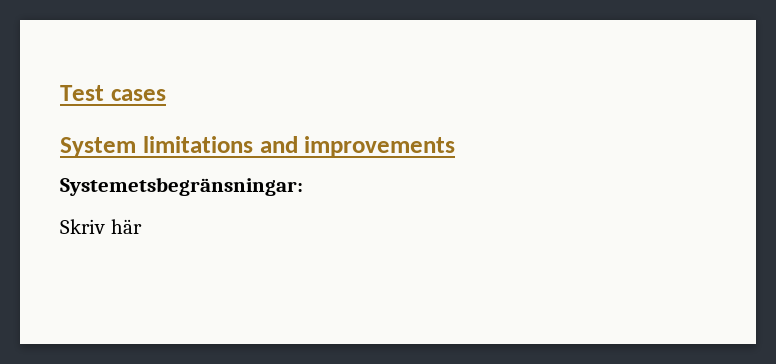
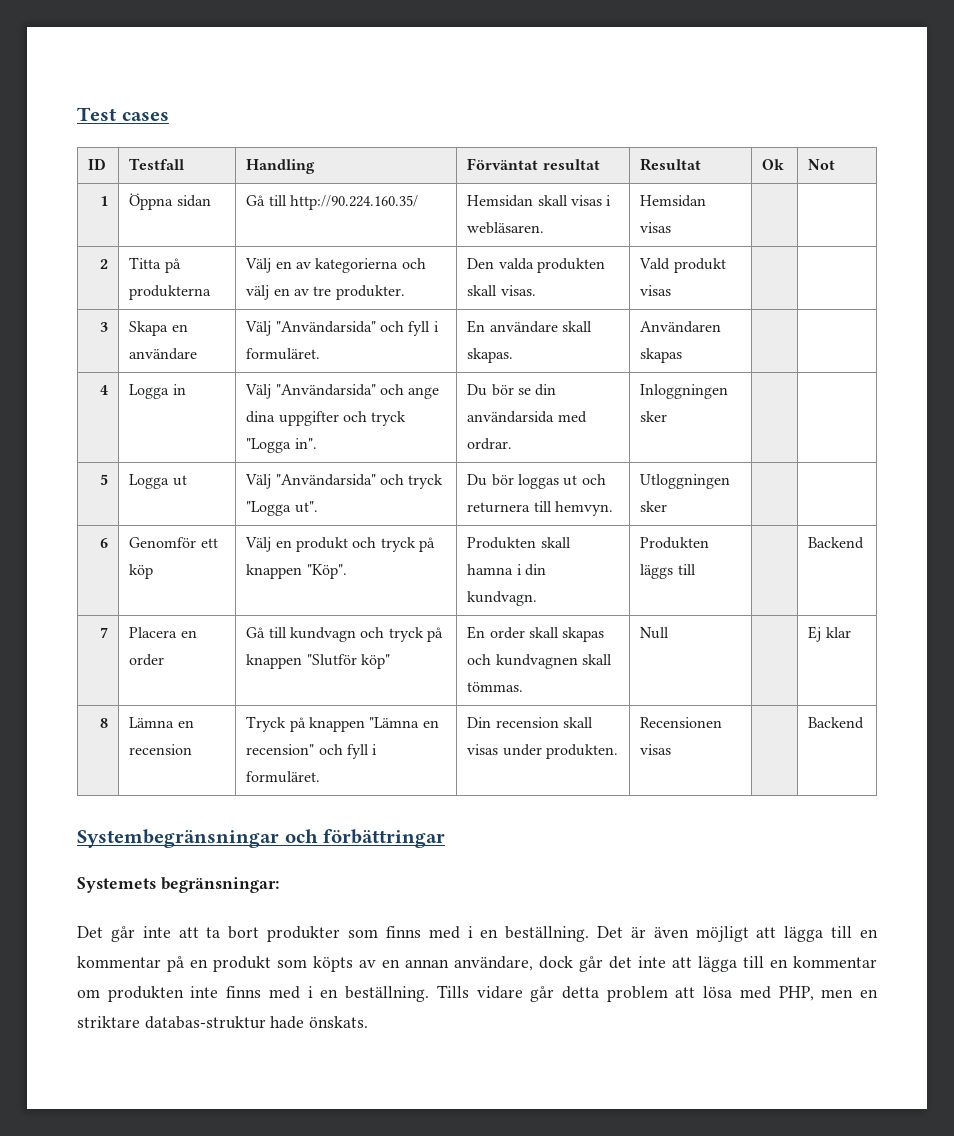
- System limitations and improvements
- Systemetsbegränsningar:
- Skriv här
+ ID | Testfall | Handling | Förväntat resultat | Resultat | Ok | Not
+ 1 | Öppna sidan | Gå till http://90.224.160.35/ | Hemsidan skall visas i webläsaren. | Hemsidan visas | |
+ 2 | Titta på produkterna | Välj en av kategorierna och välj en av tre produkter. | Den valda produkten skall visas. | Vald produkt visas | |
+ 3 | Skapa en användare | Välj "Användarsida" och fyll i formuläret. | En användare skall skapas. | Användaren skapas | |
+ 4 | Logga in | Välj "Användarsida" och ange dina uppgifter och tryck "Logga in". | Du bör se din användarsida med ordrar. | Inloggningen sker | |
+ 5 | Logga ut | Välj "Användarsida" och tryck "Logga ut". | Du bör loggas ut och returnera till hemvyn. | Utloggningen sker | |
+ 6 | Genomför ett köp | Välj en produkt och tryck på knappen "Köp". | Produkten skall hamna i din kundvagn. | Produkten läggs till | | Backend
+ 7 | Placera en order | Gå till kundvagn och tryck på knappen "Slutför köp" | En order skall skapas och kundvagnen skall tömmas. | Null | | Ej klar
+ 8 | Lämna en recension | Tryck på knappen "Lämna en recension" och fyll i formuläret. | Din recension skall visas under produkten. | Recensionen visas | | Backend
+ Systembegränsningar och förbättringar
+ Systemets begränsningar:
+ Det går inte att ta bort produkter som finns med i en beställning. Det är även möjligt att lägga till en kommentar på en produkt som köpts av en annan användare, dock går det inte att lägga till en kommentar om produkten inte finns med i en beställning. Tills vidare går detta problem att lösa med PHP, men en striktare databas-struktur hade önskats.

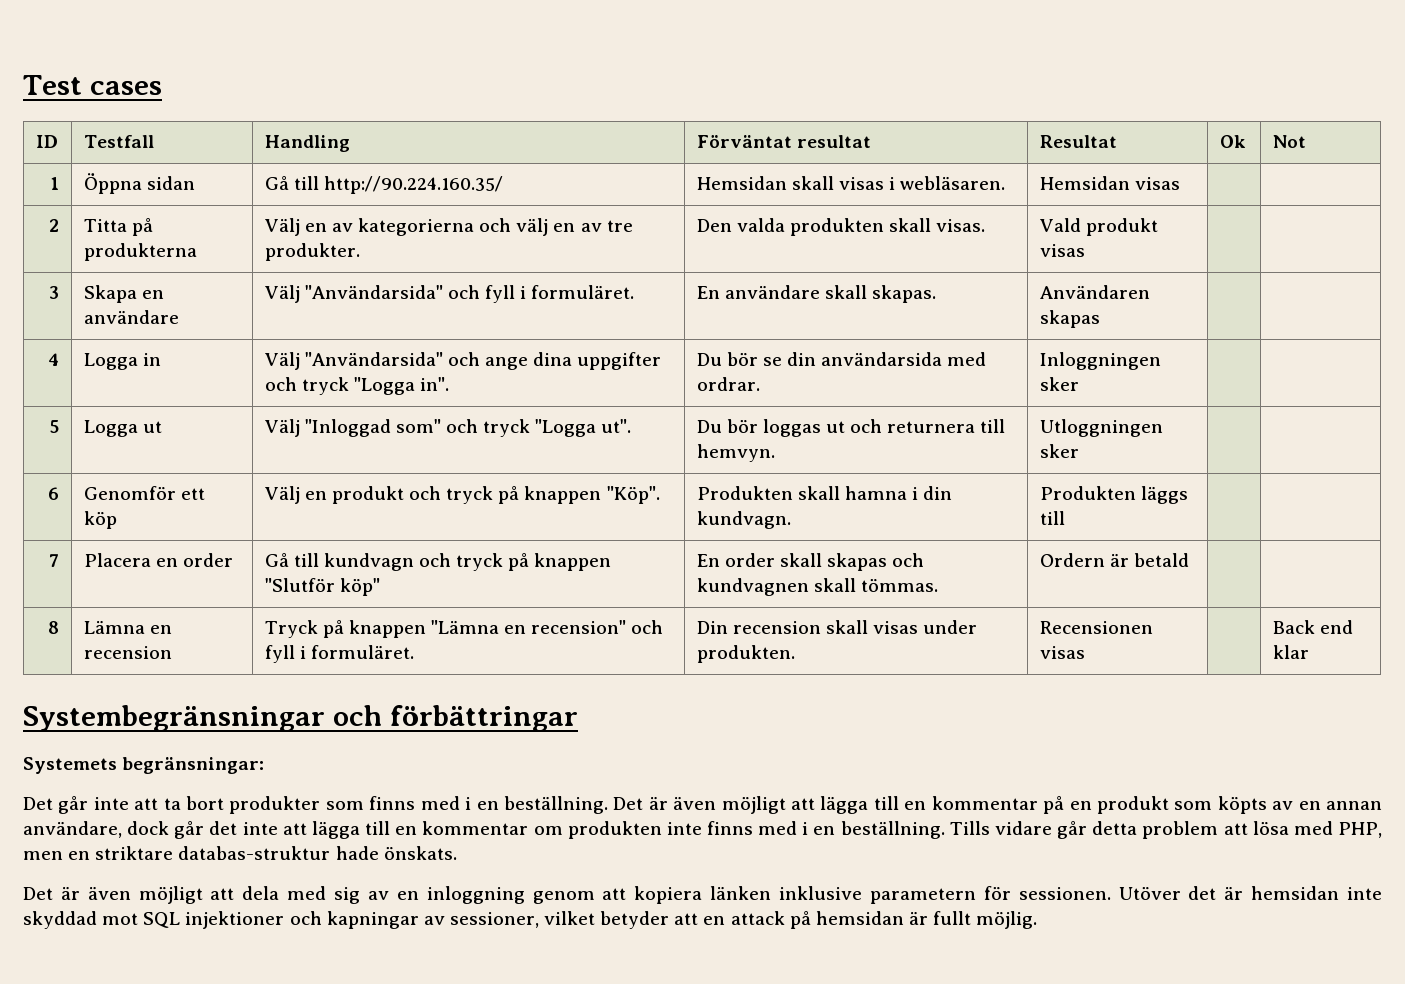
- 5 | Logga ut | Välj "Användarsida" och tryck "Logga ut". | Du bör loggas ut och returnera till hemvyn. | Utloggningen sker | |
+ 5 | Logga ut | Välj "Inloggad som" och tryck "Logga ut". | Du bör loggas ut och returnera till hemvyn. | Utloggningen sker | |
- 6 | Genomför ett köp | Välj en produkt och tryck på knappen "Köp". | Produkten skall hamna i din kundvagn. | Produkten läggs till | | Backend
+ 6 | Genomför ett köp | Välj en produkt och tryck på knappen "Köp". | Produkten skall hamna i din kundvagn. | Produkten läggs till | |
- 7 | Placera en order | Gå till kundvagn och tryck på knappen "Slutför köp" | En order skall skapas och kundvagnen skall tömmas. | Null | | Ej klar
+ 7 | Placera en order | Gå till kundvagn och tryck på knappen "Slutför köp" | En order skall skapas och kundvagnen skall tömmas. | Ordern är betald | |
- 8 | Lämna en recension | Tryck på knappen "Lämna en recension" och fyll i formuläret. | Din recension skall visas under produkten. | Recensionen visas | | Backend
+ 8 | Lämna en recension | Tryck på knappen "Lämna en recension" och fyll i formuläret. | Din recension skall visas under produkten. | Recensionen visas | | Back end klar
+ Det är även möjligt att dela med sig av en inloggning genom att kopiera länken inklusive parametern för sessionen. Utöver det är hemsidan inte skyddad mot SQL injektioner och kapningar av sessioner, vilket betyder att en attack på hemsidan är fullt möjlig.

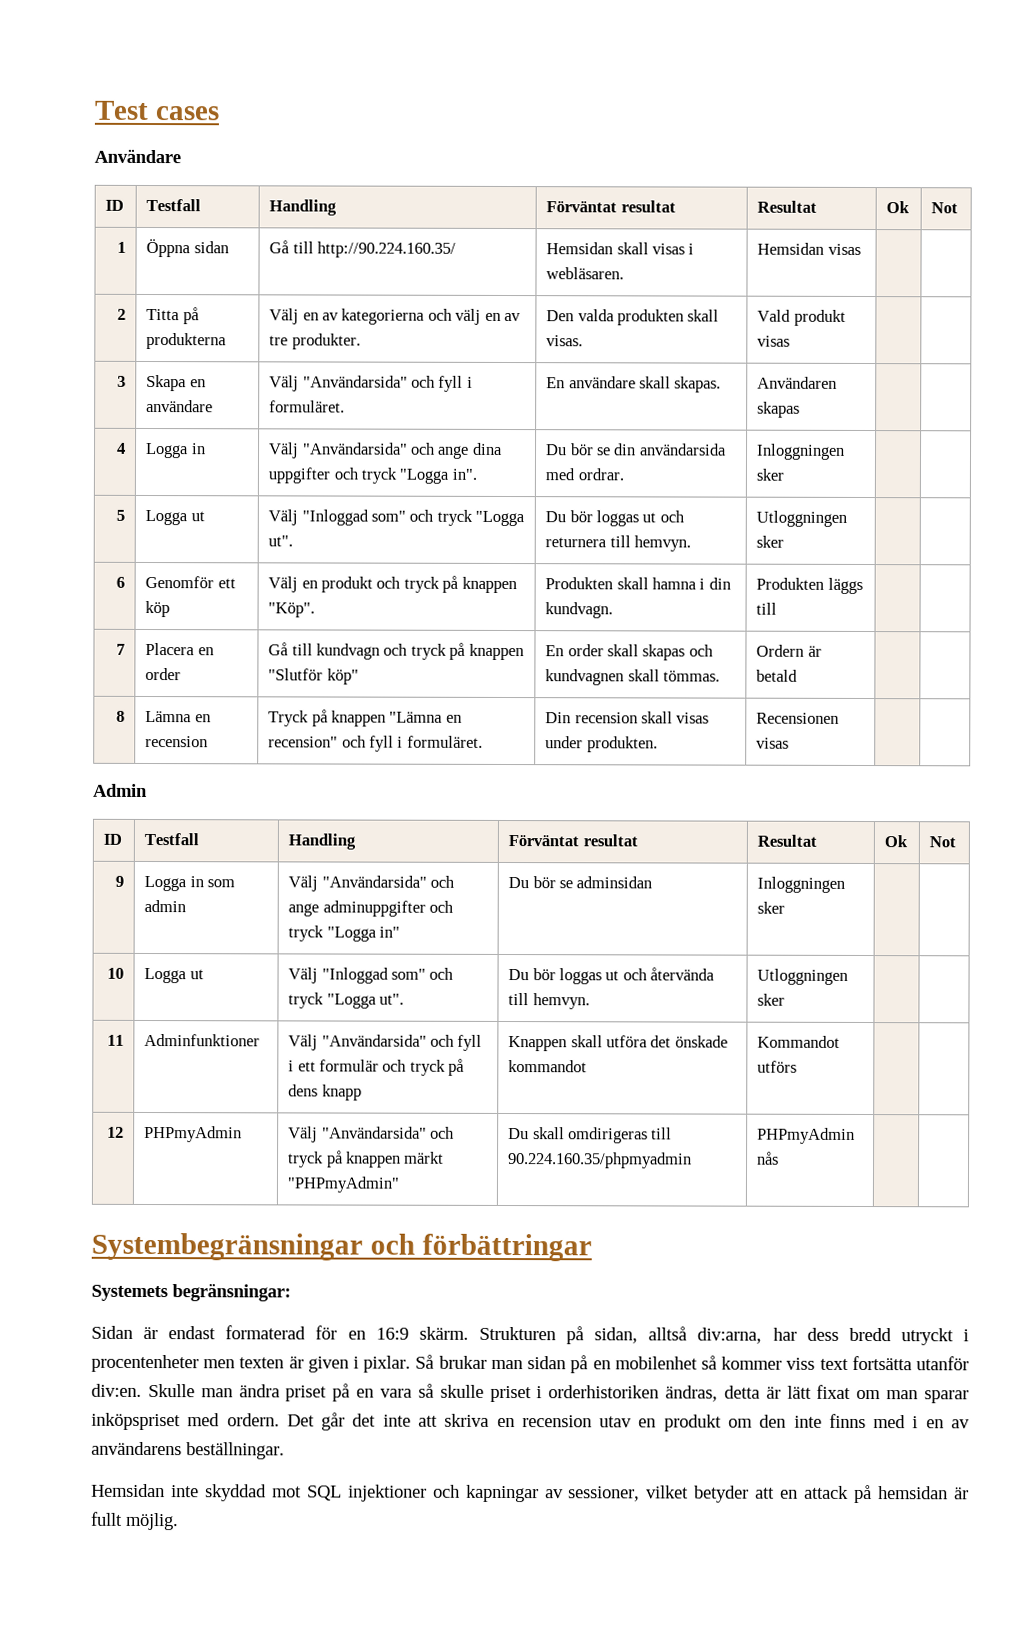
+ Användare
- 8 | Lämna en recension | Tryck på knappen "Lämna en recension" och fyll i formuläret. | Din recension skall visas under produkten. | Recensionen visas | | Back end klar
+ 8 | Lämna en recension | Tryck på knappen "Lämna en recension" och fyll i formuläret. | Din recension skall visas under produkten. | Recensionen visas | |
+ Admin
+ ID | Testfall | Handling | Förväntat resultat | Resultat | Ok | Not
+ 9 | Logga in som admin | Välj "Användarsida" och ange adminuppgifter och tryck "Logga in" | Du bör se adminsidan | Inloggningen sker | |
+ 10 | Logga ut | Välj "Inloggad som" och tryck "Logga ut". | Du bör loggas ut och återvända till hemvyn. | Utloggningen sker | |
+ 11 | Adminfunktioner | Välj "Användarsida" och fyll i ett formulär och tryck på dens knapp | Knappen skall utföra det önskade kommandot | Kommandot utförs | |
+ 12 | PHPmyAdmin | Välj "Användarsida" och tryck på knappen märkt "PHPmyAdmin" | Du skall omdirigeras till 90.224.160.35/phpmyadmin | PHPmyAdmin nås | |
- Det går inte att ta bort produkter som finns med i en beställning. Det är även möjligt att lägga till en kommentar på en produkt som köpts av en annan användare, dock går det inte att lägga till en kommentar om produkten inte finns med i en beställning. Tills vidare går detta problem att lösa med PHP, men en striktare databas-struktur hade önskats.
- Det är även möjligt att dela med sig av en inloggning genom att kopiera länken inklusive parametern för sessionen. Utöver det är hemsidan inte skyddad mot SQL injektioner och kapningar av sessioner, vilket betyder att en attack på hemsidan är fullt möjlig.
+ Sidan är endast formaterad för en 16:9 skärm. Strukturen på sidan, alltså div:arna, har dess bredd utryckt i procentenheter men texten är given i pixlar. Så brukar man sidan på en mobilenhet så kommer viss text fortsätta utanför div:en. Skulle man ändra priset på en vara så skulle priset i orderhistoriken ändras, detta är lätt fixat om man sparar inköpspriset med ordern. Det går det inte att skriva en recension utav en produkt om den inte finns med i en av användarens beställningar.
+ Hemsidan inte skyddad mot SQL injektioner och kapningar av sessioner, vilket betyder att en attack på hemsidan är fullt möjlig.

